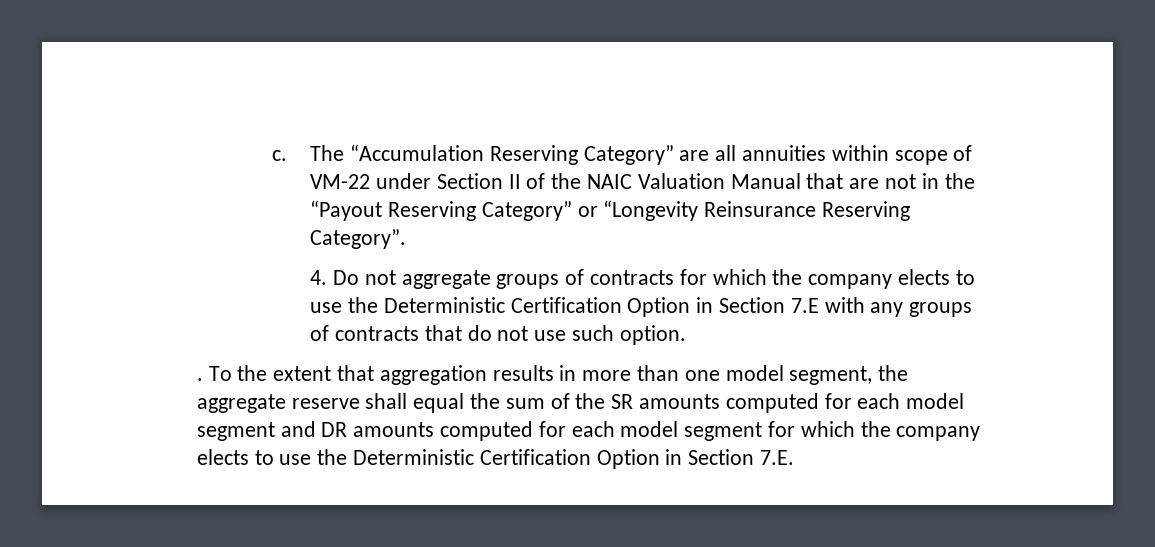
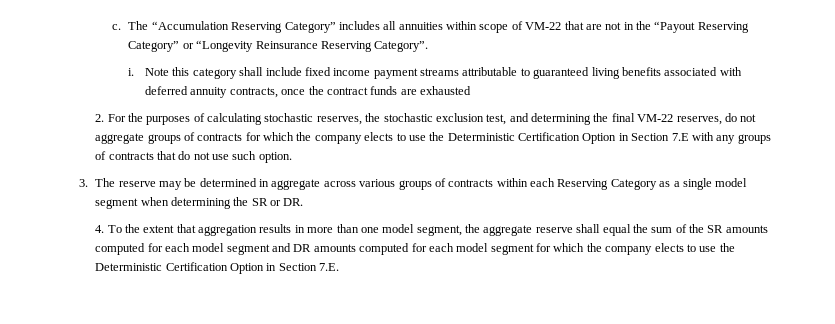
- The “Accumulation Reserving Category” are all annuities within scope of VM-22 under Section II of the NAIC Valuation Manual that are not in the “Payout Reserving Category” or “Longevity Reinsurance Reserving Category”.
+ The “Accumulation Reserving Category” includes all annuities within scope of VM-22 that are not in the “Payout Reserving Category” or “Longevity Reinsurance Reserving Category”.
- 4. Do not aggregate groups of contracts for which the company elects to use the Deterministic Certification Option in Section 7.E with any groups of contracts that do not use such option.
+ i. Note this category shall include fixed income payment streams attributable to guaranteed living benefits associated with deferred annuity contracts, once the contract funds are exhausted
+ 2. For the purposes of calculating stochastic reserves, the stochastic exclusion test, and determining the final VM-22 reserves, do not aggregate groups of contracts for which the company elects to use the Deterministic Certification Option in Section 7.E with any groups of contracts that do not use such option.
- . To the extent that aggregation results in more than one model segment, the aggregate reserve shall equal the sum of the SR amounts computed for each model segment and DR amounts computed for each model segment for which the company elects to use the Deterministic Certification Option in Section 7.E.
+ 3. The reserve may be determined in aggregate across various groups of contracts within each Reserving Category as a single model segment when determining the SR or DR.
+ 4. To the extent that aggregation results in more than one model segment, the aggregate reserve shall equal the sum of the SR amounts computed for each model segment and DR amounts computed for each model segment for which the company elects to use the Deterministic Certification Option in Section 7.E.

